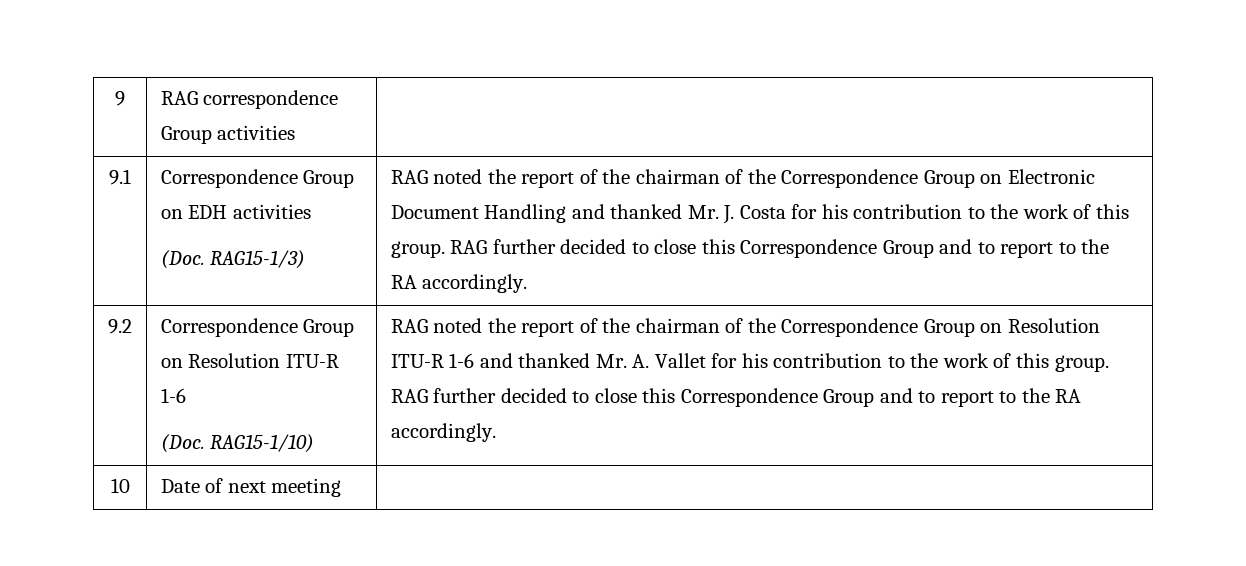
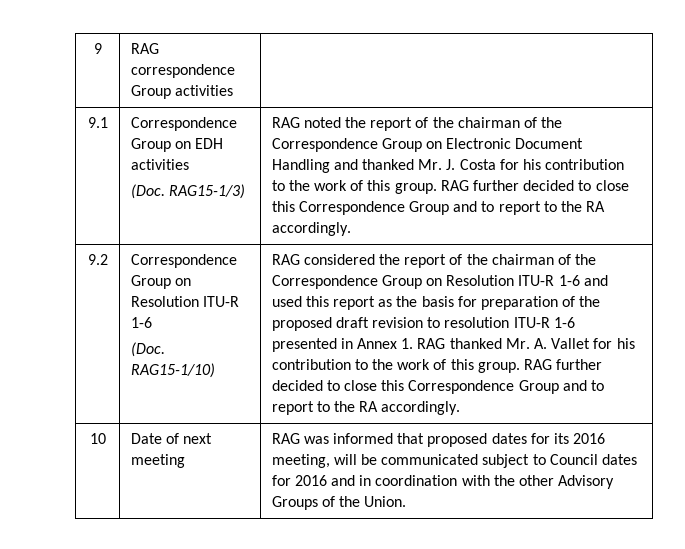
- RAG noted the report of the chairman of the Correspondence Group on Resolution ITU-R 1-6 and thanked Mr. A. Vallet for his contribution to the work of this group.
+ RAG considered the report of the chairman of the Correspondence Group on Resolution ITU-R 1-6 and used this report as the basis for preparation of the proposed draft revision to resolution ITU-R 1-6 presented in Annex 1. RAG thanked Mr. A. Vallet for his contribution to the work of this group.
- 10 | Date of next meeting |
+ 10 | Date of next meeting | RAG was informed that proposed dates for its 2016 meeting, will be communicated subject to Council dates for 2016 and in coordination with the other Advisory Groups of the Union.

